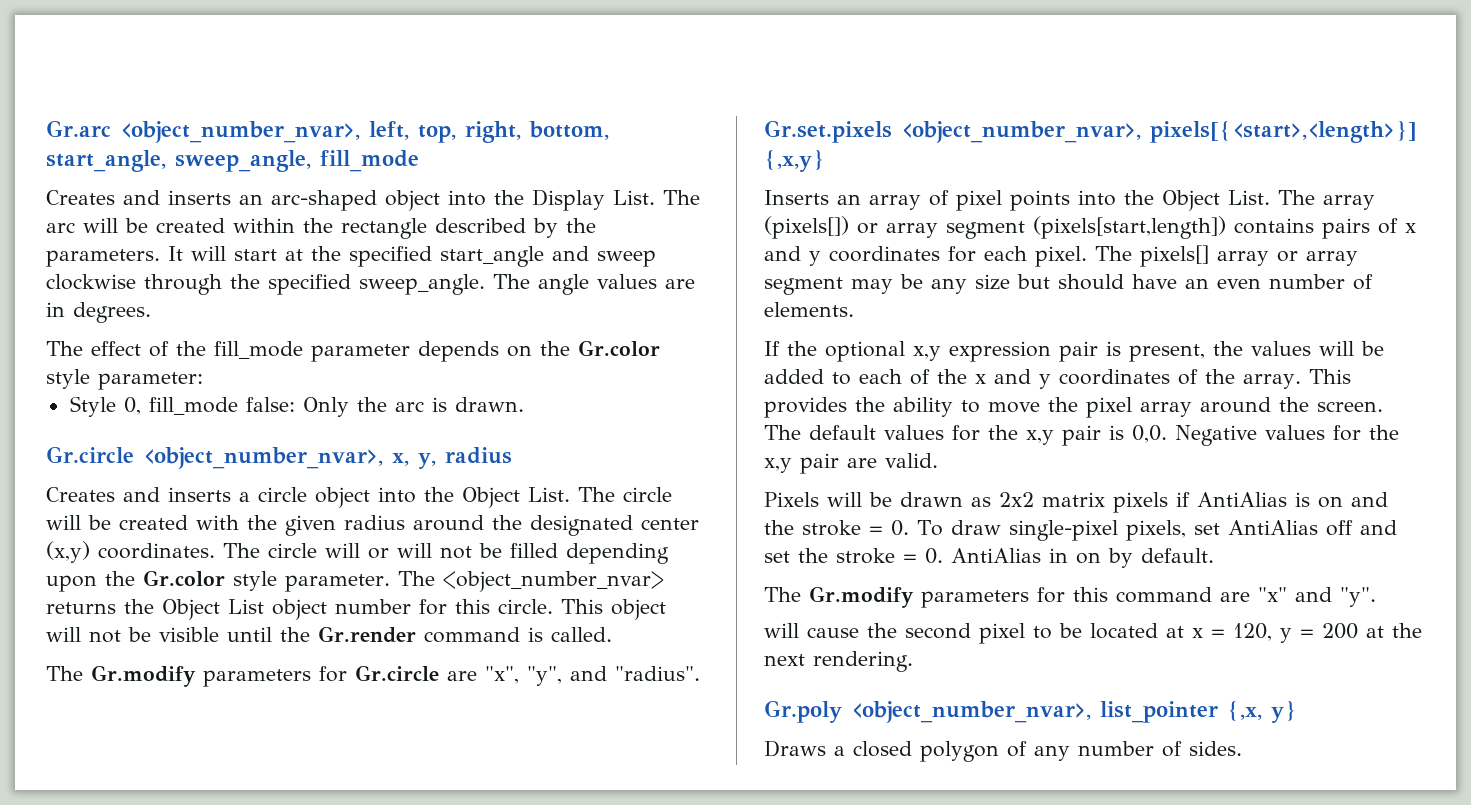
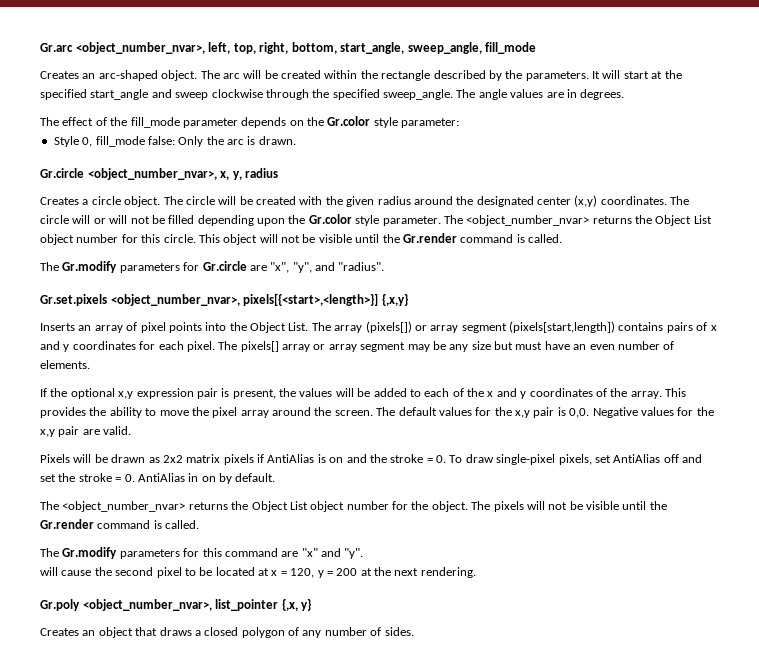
- Creates and inserts an arc-shaped object into the Display List.
+ Creates an arc-shaped object.
- Creates and inserts a circle object into the Object List.
+ Creates a circle object.
- The pixels[] array or array segment may be any size but should have an even number of elements.
+ The pixels[] array or array segment may be any size but must have an even number of elements.
+ The <object_number_nvar> returns the Object List object number for the object. The pixels will not be visible until the Gr.render command is called.
- Draws a closed polygon of any number of sides.
+ Creates an object that draws a closed polygon of any number of sides.

